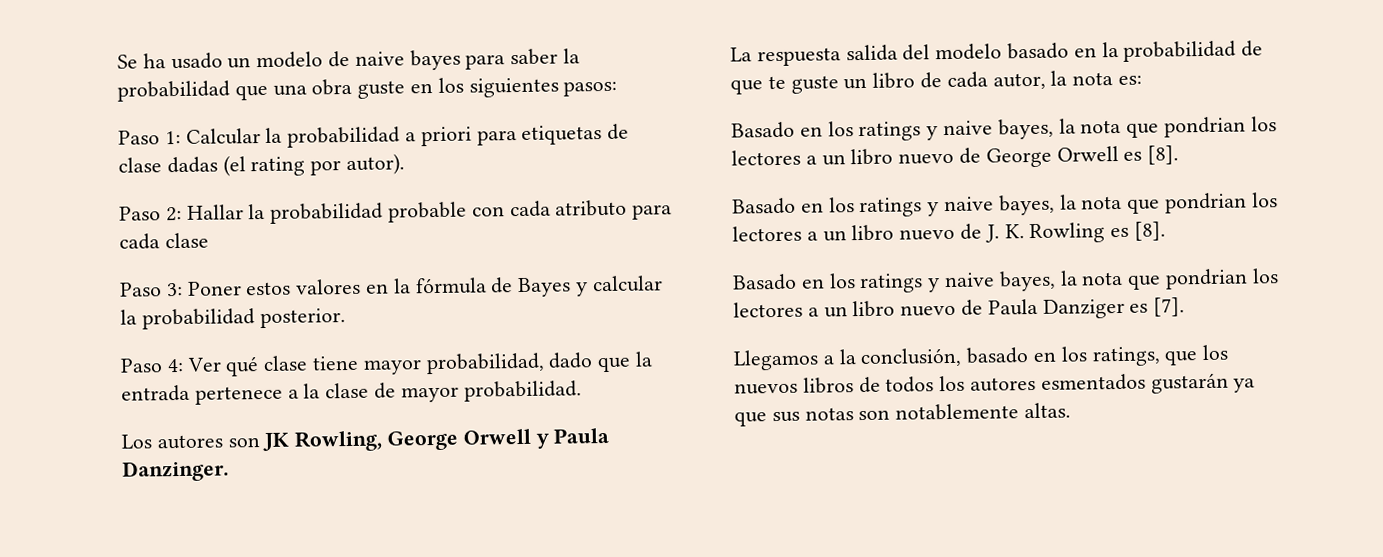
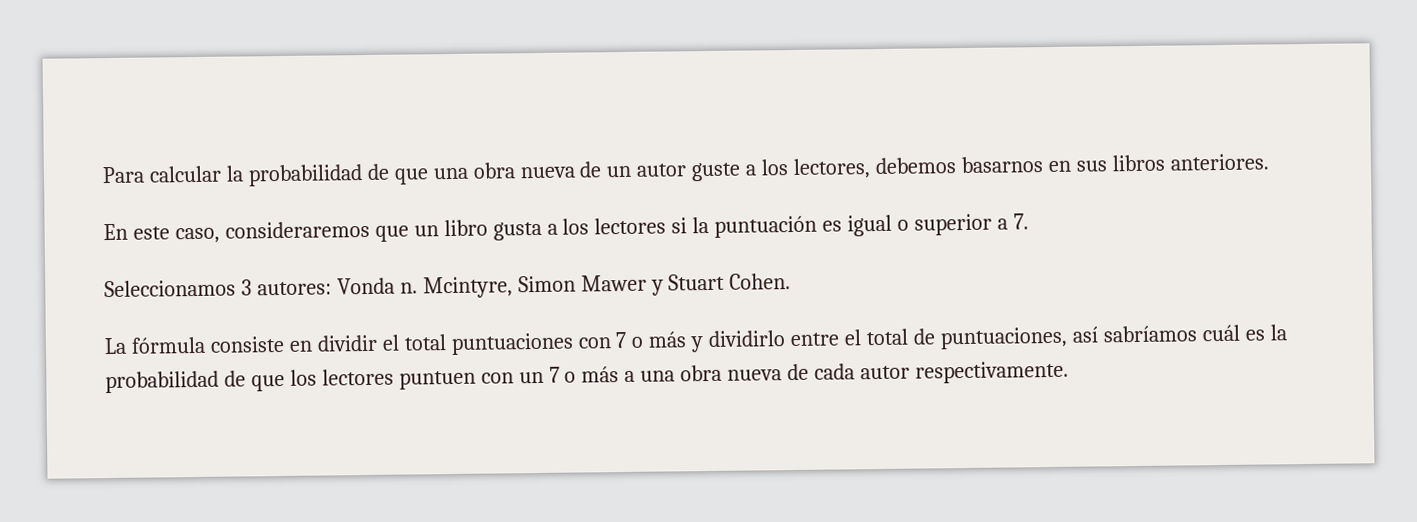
- Se ha usado un modelo de naive bayes para saber la probabilidad que una obra guste en los siguientes pasos:
- Paso 1: Calcular la probabilidad a priori para etiquetas de clase dadas (el rating por autor).
- Paso 2: Hallar la probabilidad probable con cada atributo para cada clase
- Paso 3: Poner estos valores en la fórmula de Bayes y calcular la probabilidad posterior.
- Paso 4: Ver qué clase tiene mayor probabilidad, dado que la entrada pertenece a la clase de mayor probabilidad.
- Los autores son JK Rowling, George Orwell y Paula Danzinger.
- La respuesta salida del modelo basado en la probabilidad de que te guste un libro de cada autor, la nota es:
- Basado en los ratings y naive bayes, la nota que pondrian los lectores a un libro nuevo de George Orwell es [8].
- Basado en los ratings y naive bayes, la nota que pondrian los lectores a un libro nuevo de J. K. Rowling es [8].
- Basado en los ratings y naive bayes, la nota que pondrian los lectores a un libro nuevo de Paula Danziger es [7].
- Llegamos a la conclusión, basado en los ratings, que los nuevos libros de todos los autores esmentados gustarán ya que sus notas son notablemente altas.
+ Para calcular la probabilidad de que una obra nueva de un autor guste a los lectores, debemos basarnos en sus libros anteriores.
+ En este caso, consideraremos que un libro gusta a los lectores si la puntuación es igual o superior a 7.
+ Seleccionamos 3 autores: Vonda n. Mcintyre, Simon Mawer y Stuart Cohen.
+ La fórmula consiste en dividir el total puntuaciones con 7 o más y dividirlo entre el total de puntuaciones, así sabríamos cuál es la probabilidad de que los lectores puntuen con un 7 o más a una obra nueva de cada autor respectivamente.

